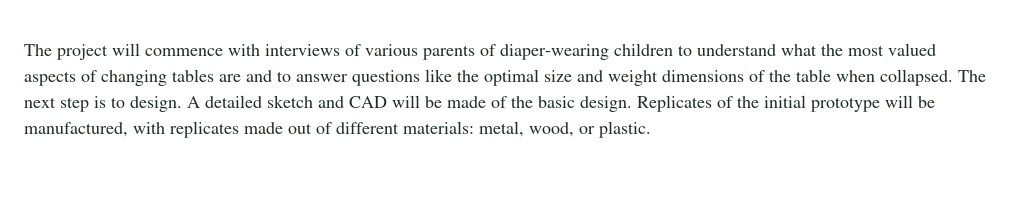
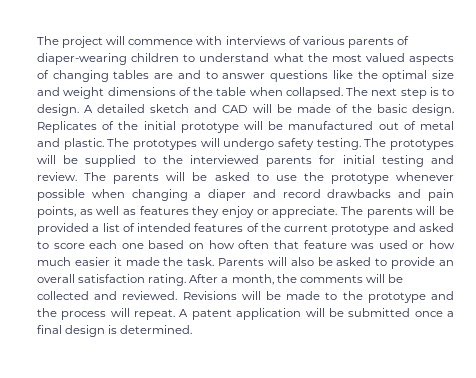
- Replicates of the initial prototype will be manufactured, with replicates made out of different materials: metal, wood, or plastic.
+ Replicates of the initial prototype will be manufactured out of metal and plastic. The prototypes will undergo safety testing. The prototypes will be supplied to the interviewed parents for initial testing and review. The parents will be asked to use the prototype whenever possible when changing a diaper and record drawbacks and pain points, as well as features they enjoy or appreciate. The parents will be provided a list of intended features of the current prototype and asked to score each one based on how often that feature was used or how much easier it made the task. Parents will also be asked to provide an overall satisfaction rating. After a month, the comments will be collected and reviewed. Revisions will be made to the prototype and the process will repeat. A patent application will be submitted once a final design is determined.

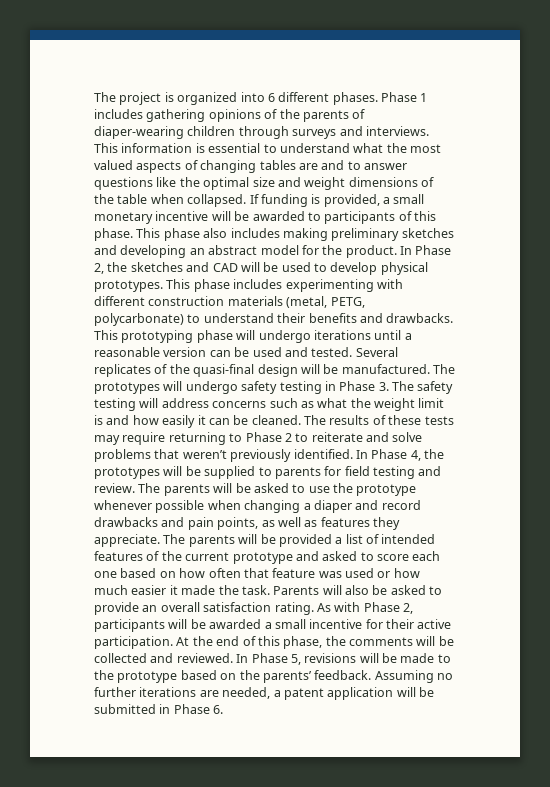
- The project will commence with interviews of various parents of diaper-wearing children to understand what the most valued aspects of changing tables are and to answer questions like the optimal size and weight dimensions of the table when collapsed.
+ The project is organized into 6 different phases. Phase 1 includes gathering opinions of the parents of diaper-wearing children through surveys and interviews. This information is essential to understand what the most valued aspects of changing tables are and to answer questions like the optimal size and weight dimensions of the table when collapsed.
- The next step is to design. A detailed sketch and CAD will be made of the basic design. Replicates of the initial prototype will be manufactured out of metal and plastic.
+ If funding is provided, a small monetary incentive will be awarded to participants of this phase. This phase also includes making preliminary sketches and developing an abstract model for the product. In Phase 2, the sketches and CAD will be used to develop physical prototypes. This phase includes experimenting with different construction materials (metal, PETG, polycarbonate) to understand their benefits and drawbacks. This prototyping phase will undergo iterations until a reasonable version can be used and tested. Several replicates of the quasi-final design will be manufactured.
- The prototypes will undergo safety testing. The prototypes will be supplied to the interviewed parents for initial testing and review.
+ The prototypes will undergo safety testing in Phase 3. The safety testing will address concerns such as what the weight limit is and how easily it can be cleaned. The results of these tests may require returning to Phase 2 to reiterate and solve problems that weren’t previously identified. In Phase 4, the prototypes will be supplied to parents for field testing and review.
- The parents will be asked to use the prototype whenever possible when changing a diaper and record drawbacks and pain points, as well as features they enjoy or appreciate.
+ The parents will be asked to use the prototype whenever possible when changing a diaper and record drawbacks and pain points, as well as features they appreciate.
- After a month, the comments will be collected and reviewed.
+ As with Phase 2, participants will be awarded a small incentive for their active participation. At the end of this phase, the comments will be collected and reviewed.
- Revisions will be made to the prototype and the process will repeat. A patent application will be submitted once a final design is determined.
+ In Phase 5, revisions will be made to the prototype based on the parents’ feedback. Assuming no further iterations are needed, a patent application will be submitted in Phase 6.

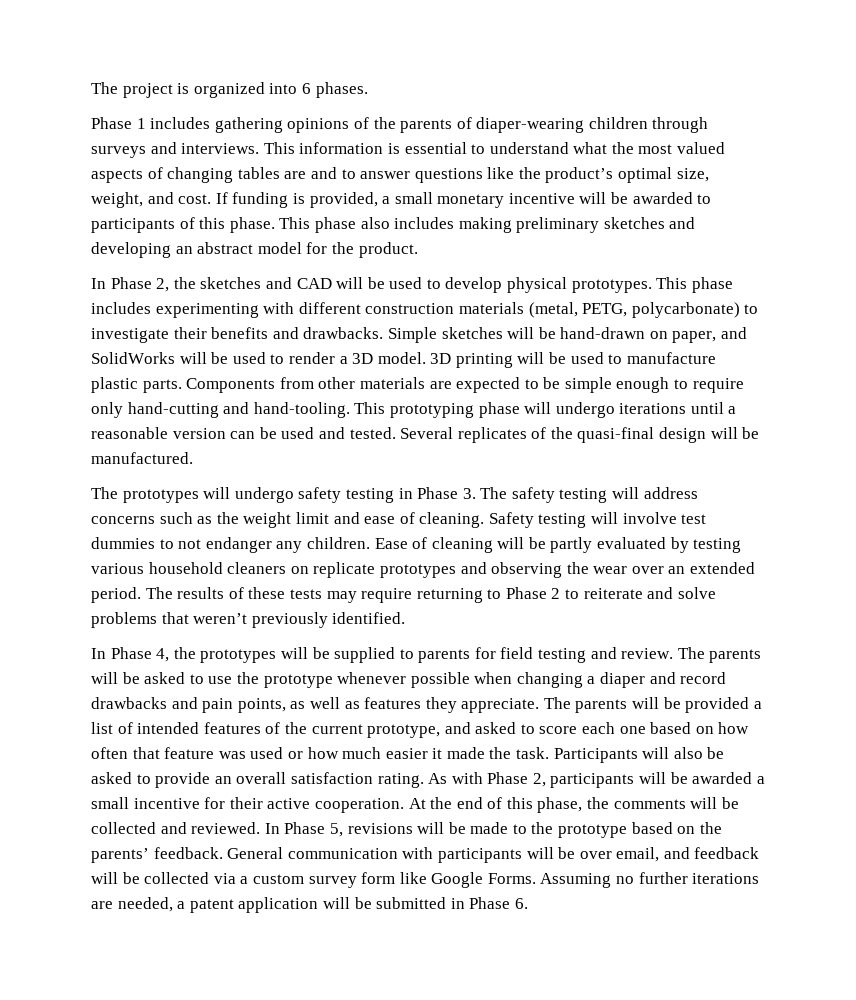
- The project is organized into 6 different phases. Phase 1 includes gathering opinions of the parents of diaper-wearing children through surveys and interviews.
+ The project is organized into 6 phases.
+ Phase 1 includes gathering opinions of the parents of diaper-wearing children through surveys and interviews.
- This information is essential to understand what the most valued aspects of changing tables are and to answer questions like the optimal size and weight dimensions of the table when collapsed.
+ This information is essential to understand what the most valued aspects of changing tables are and to answer questions like the product’s optimal size, weight, and cost.
- This phase also includes making preliminary sketches and developing an abstract model for the product. In Phase 2, the sketches and CAD will be used to develop physical prototypes.
+ This phase also includes making preliminary sketches and developing an abstract model for the product.
+ In Phase 2, the sketches and CAD will be used to develop physical prototypes.
- This phase includes experimenting with different construction materials (metal, PETG, polycarbonate) to understand their benefits and drawbacks.
+ This phase includes experimenting with different construction materials (metal, PETG, polycarbonate) to investigate their benefits and drawbacks.
+ Simple sketches will be hand-drawn on paper, and SolidWorks will be used to render a 3D model. 3D printing will be used to manufacture plastic parts. Components from other materials are expected to be simple enough to require only hand-cutting and hand-tooling.
- Several replicates of the quasi-final design will be manufactured. The prototypes will undergo safety testing in Phase 3. The safety testing will address concerns such as what the weight limit is and how easily it can be cleaned.
+ Several replicates of the quasi-final design will be manufactured.
+ The prototypes will undergo safety testing in Phase 3. The safety testing will address concerns such as the weight limit and ease of cleaning. Safety testing will involve test dummies to not endanger any children. Ease of cleaning will be partly evaluated by testing various household cleaners on replicate prototypes and observing the wear over an extended period.
- The results of these tests may require returning to Phase 2 to reiterate and solve problems that weren’t previously identified. In Phase 4, the prototypes will be supplied to parents for field testing and review.
+ The results of these tests may require returning to Phase 2 to reiterate and solve problems that weren’t previously identified.
+ In Phase 4, the prototypes will be supplied to parents for field testing and review.
- The parents will be provided a list of intended features of the current prototype and asked to score each one based on how often that feature was used or how much easier it made the task.
+ The parents will be provided a list of intended features of the current prototype, and asked to score each one based on how often that feature was used or how much easier it made the task.
- Parents will also be asked to provide an overall satisfaction rating.
+ Participants will also be asked to provide an overall satisfaction rating.
- As with Phase 2, participants will be awarded a small incentive for their active participation.
+ As with Phase 2, participants will be awarded a small incentive for their active cooperation.
+ General communication with participants will be over email, and feedback will be collected via a custom survey form like Google Forms.

